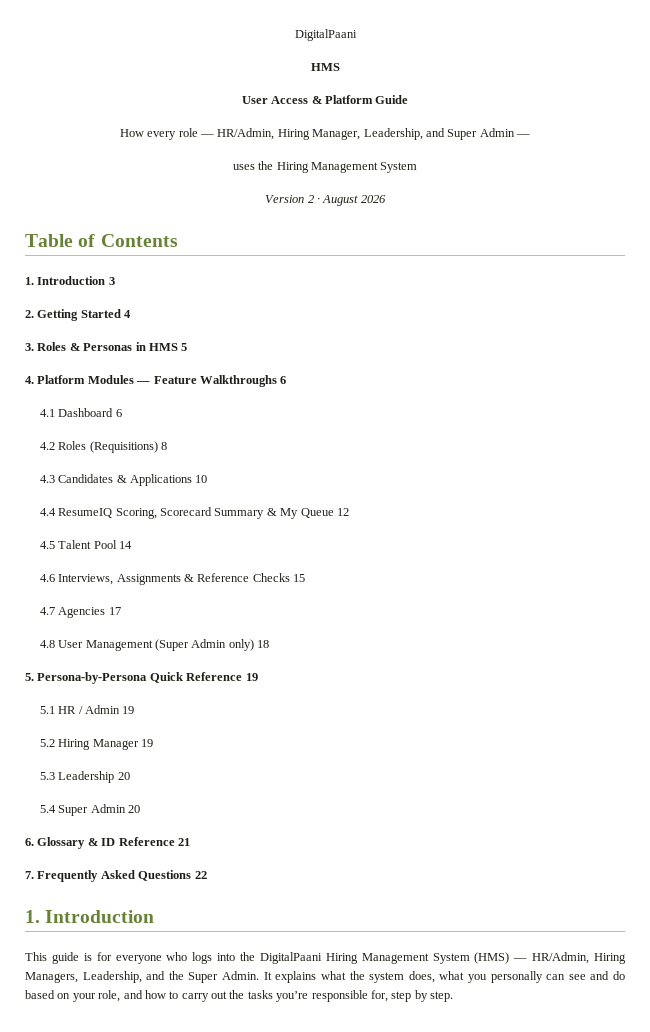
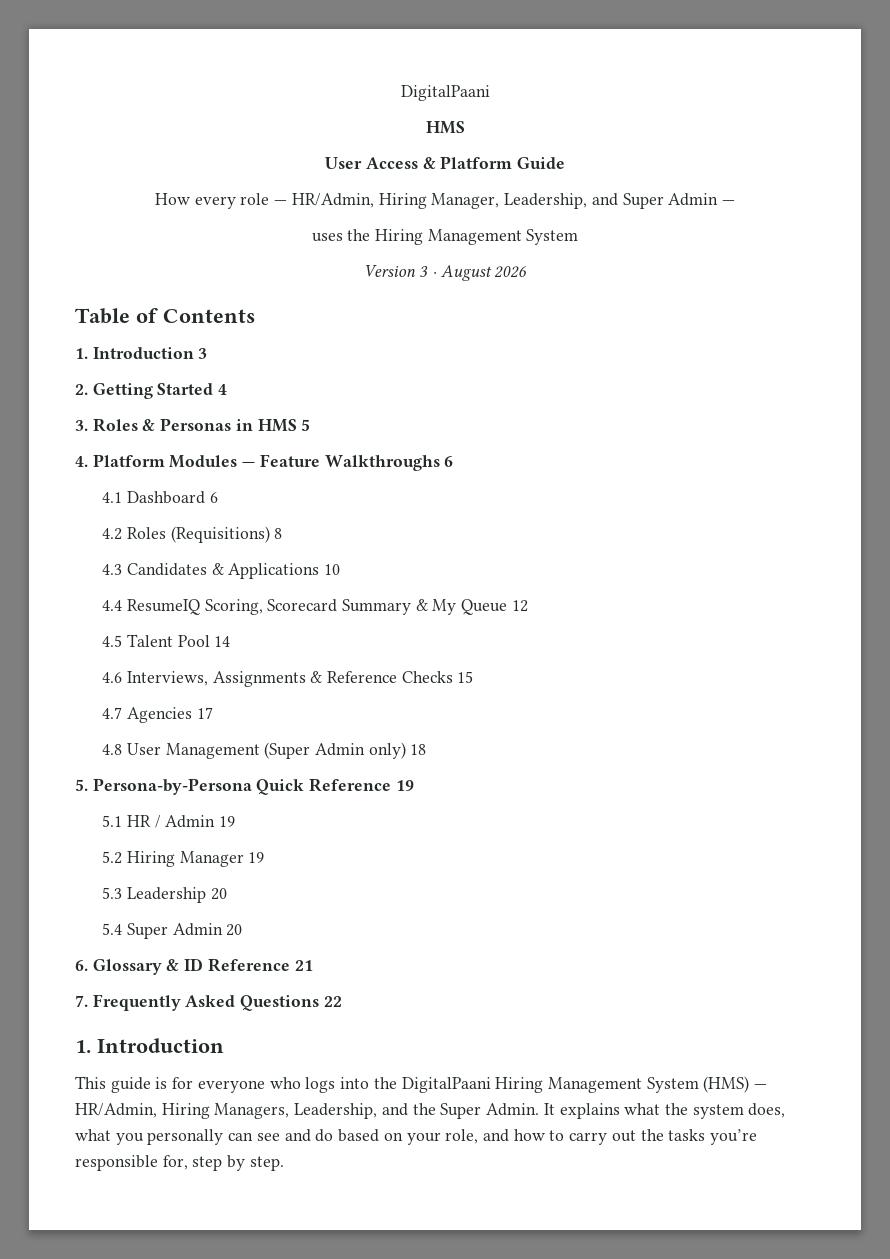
- Version 2 · August 2026
+ Version 3 · August 2026

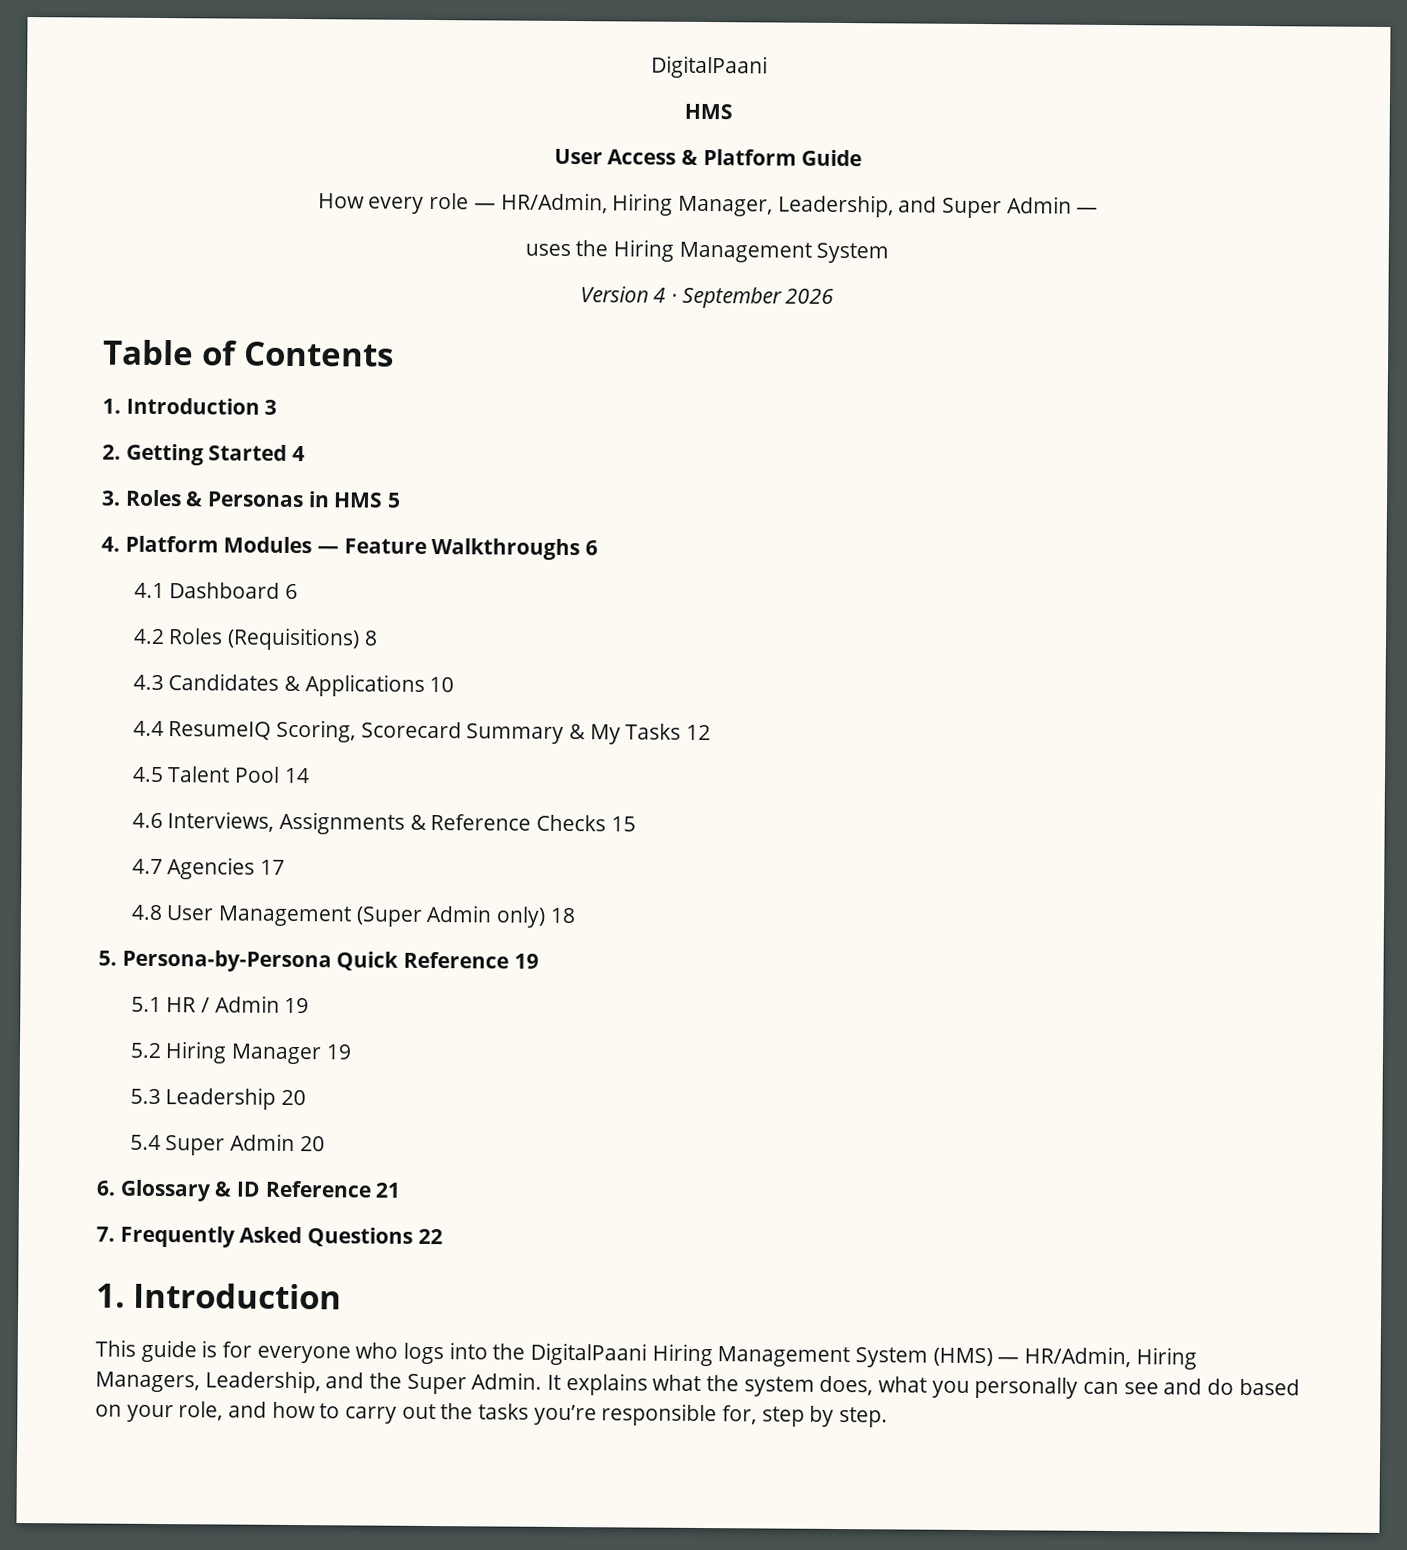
- Version 3 · August 2026
+ Version 4 · September 2026
- 4.4 ResumeIQ Scoring, Scorecard Summary & My Queue 12
+ 4.4 ResumeIQ Scoring, Scorecard Summary & My Tasks 12

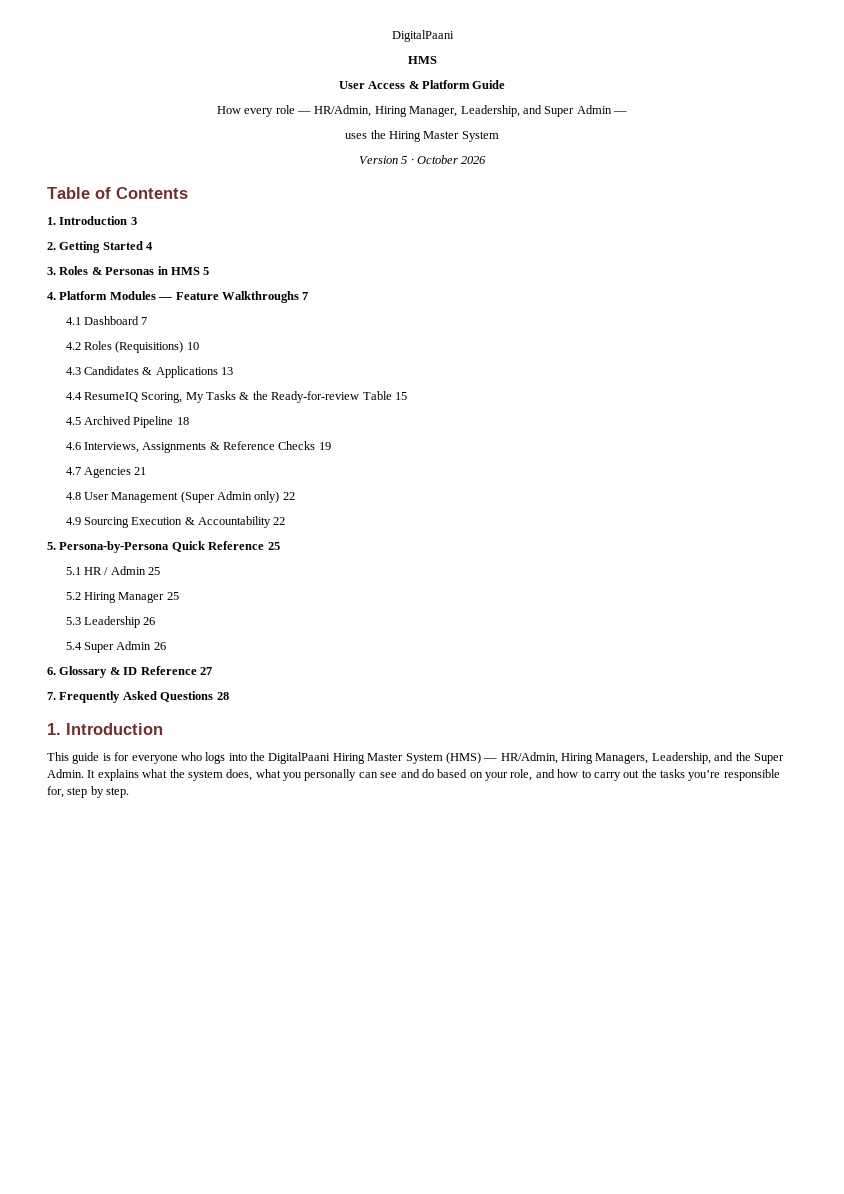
- uses the Hiring Management System
+ uses the Hiring Master System
- Version 4 · September 2026
+ Version 5 · October 2026
- 4. Platform Modules — Feature Walkthroughs 6
+ 4. Platform Modules — Feature Walkthroughs 7
- 4.1 Dashboard 6
+ 4.1 Dashboard 7
- 4.2 Roles (Requisitions) 8
+ 4.2 Roles (Requisitions) 10
- 4.3 Candidates & Applications 10
+ 4.3 Candidates & Applications 13
- 4.4 ResumeIQ Scoring, Scorecard Summary & My Tasks 12
- 4.5 Talent Pool 14
+ 4.4 ResumeIQ Scoring, My Tasks & the Ready-for-review Table 15
+ 4.5 Archived Pipeline 18
- 4.6 Interviews, Assignments & Reference Checks 15
+ 4.6 Interviews, Assignments & Reference Checks 19
- 4.7 Agencies 17
+ 4.7 Agencies 21
- 4.8 User Management (Super Admin only) 18
+ 4.8 User Management (Super Admin only) 22
+ 4.9 Sourcing Execution & Accountability 22
- 5. Persona-by-Persona Quick Reference 19
+ 5. Persona-by-Persona Quick Reference 25
- 5.1 HR / Admin 19
+ 5.1 HR / Admin 25
- 5.2 Hiring Manager 19
+ 5.2 Hiring Manager 25
- 5.3 Leadership 20
+ 5.3 Leadership 26
- 5.4 Super Admin 20
+ 5.4 Super Admin 26
- 6. Glossary & ID Reference 21
+ 6. Glossary & ID Reference 27
- 7. Frequently Asked Questions 22
+ 7. Frequently Asked Questions 28
- This guide is for everyone who logs into the DigitalPaani Hiring Management System (HMS) — HR/Admin, Hiring Managers, Leadership, and the Super Admin.
+ This guide is for everyone who logs into the DigitalPaani Hiring Master System (HMS) — HR/Admin, Hiring Managers, Leadership, and the Super Admin.

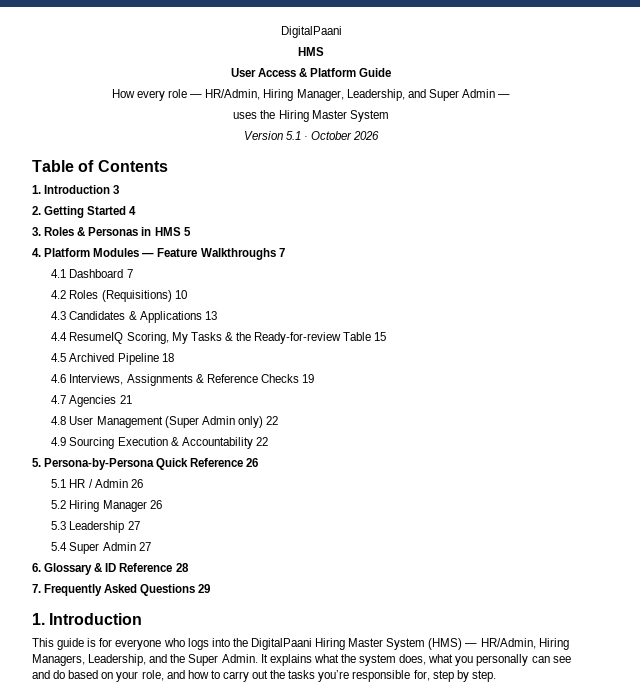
- Version 5 · October 2026
+ Version 5.1 · October 2026
- 5. Persona-by-Persona Quick Reference 25
+ 5. Persona-by-Persona Quick Reference 26
- 5.1 HR / Admin 25
+ 5.1 HR / Admin 26
- 5.2 Hiring Manager 25
+ 5.2 Hiring Manager 26
- 5.3 Leadership 26
+ 5.3 Leadership 27
- 5.4 Super Admin 26
+ 5.4 Super Admin 27
- 6. Glossary & ID Reference 27
+ 6. Glossary & ID Reference 28
- 7. Frequently Asked Questions 28
+ 7. Frequently Asked Questions 29

